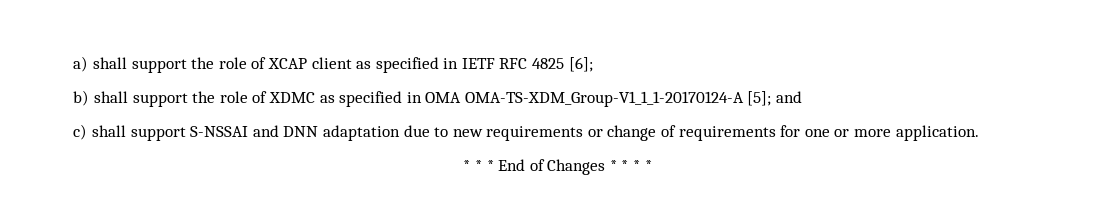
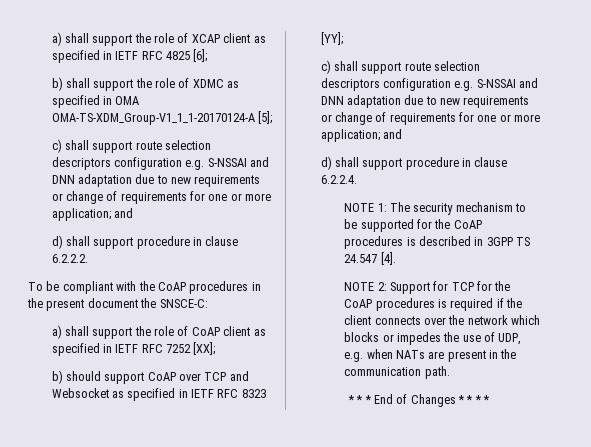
- b) shall support the role of XDMC as specified in OMA OMA-TS-XDM_Group-V1_1_1-20170124-A [5]; and
- c) shall support S-NSSAI and DNN adaptation due to new requirements or change of requirements for one or more application.
+ b) shall support the role of XDMC as specified in OMA OMA-TS-XDM_Group-V1_1_1-20170124-A [5];
+ c) shall support route selection descriptors configuration e.g. S-NSSAI and DNN adaptation due to new requirements or change of requirements for one or more application; and
+ d) shall support procedure in clause 6.2.2.2.
+ To be compliant with the CoAP procedures in the present document the SNSCE-C:
+ a) shall support the role of CoAP client as specified in IETF RFC 7252 [XX];
+ b) should support CoAP over TCP and Websocket as specified in IETF RFC 8323 [YY];
+ c) shall support route selection descriptors configuration e.g. S-NSSAI and DNN adaptation due to new requirements or change of requirements for one or more application; and
+ d) shall support procedure in clause 6.2.2.4.
+ NOTE 1: The security mechanism to be supported for the CoAP procedures is described in 3GPP TS 24.547 [4].
+ NOTE 2: Support for TCP for the CoAP procedures is required if the client connects over the network which blocks or impedes the use of UDP, e.g. when NATs are present in the communication path.

